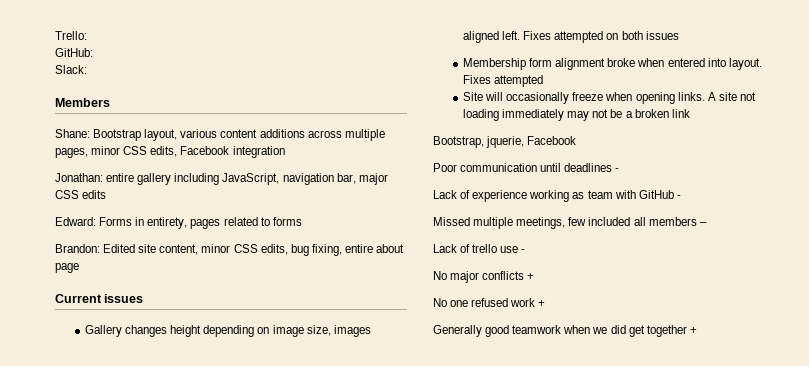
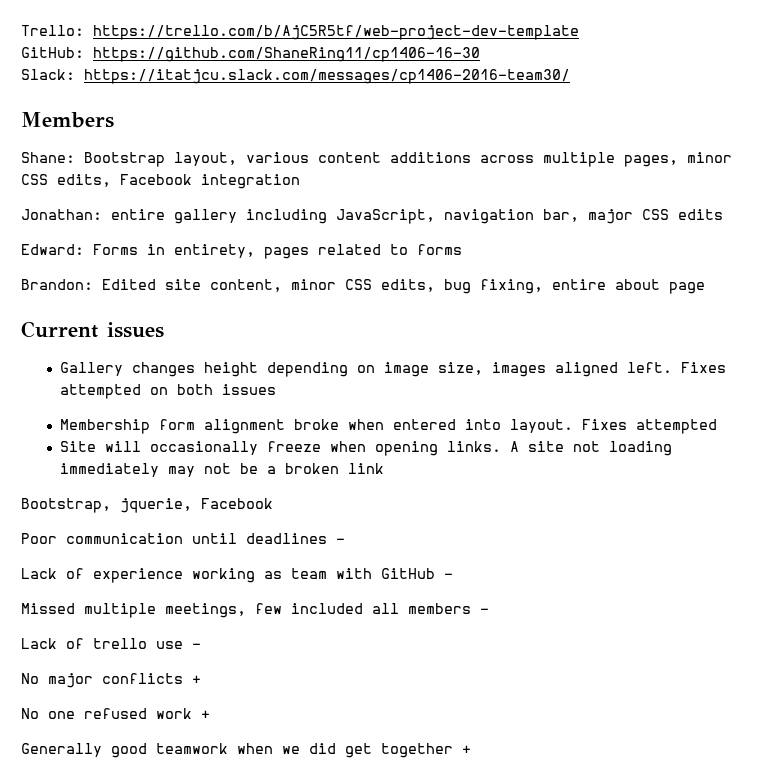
- Trello:
+ Trello: https://trello.com/b/AjC5R5tf/web-project-dev-template
- GitHub:
+ GitHub: https://github.com/ShaneRing11/cp1406-16-30
- Slack:
+ Slack: https://itatjcu.slack.com/messages/cp1406-2016-team30/

